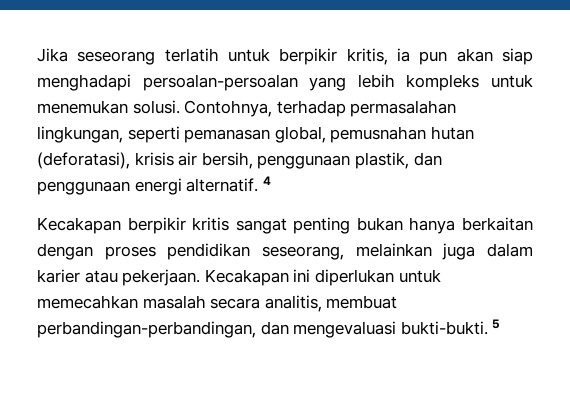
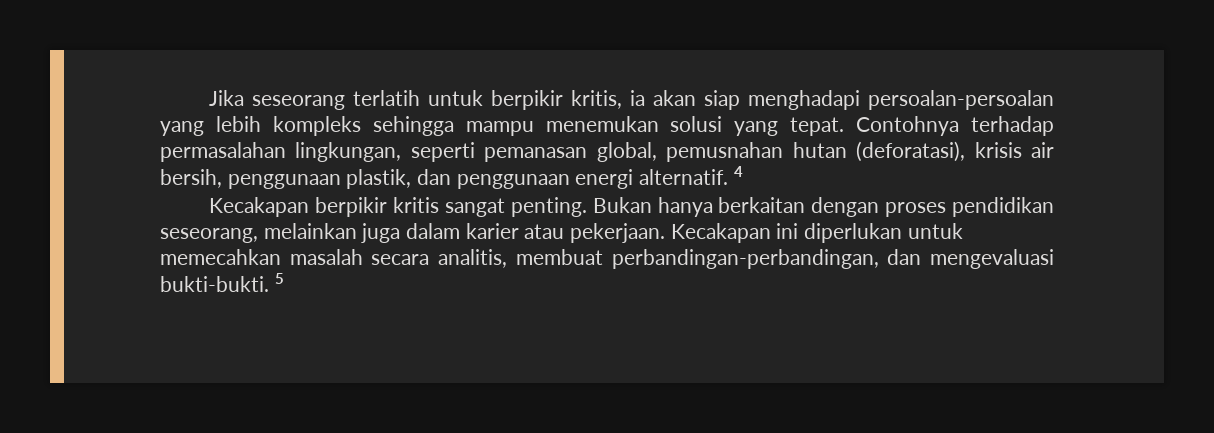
- Jika seseorang terlatih untuk berpikir kritis, ia pun akan siap menghadapi persoalan-persoalan yang lebih kompleks untuk menemukan solusi. Contohnya, terhadap permasalahan lingkungan, seperti pemanasan global, pemusnahan hutan (deforatasi), krisis air bersih, penggunaan plastik, dan penggunaan energi alternatif.
+ Jika seseorang terlatih untuk berpikir kritis, ia akan siap menghadapi persoalan-persoalan yang lebih kompleks sehingga mampu menemukan solusi yang tepat. Contohnya terhadap permasalahan lingkungan, seperti pemanasan global, pemusnahan hutan (deforatasi), krisis air bersih, penggunaan plastik, dan penggunaan energi alternatif.
- Kecakapan berpikir kritis sangat penting bukan hanya berkaitan dengan proses pendidikan seseorang, melainkan juga dalam karier atau pekerjaan.
+ Kecakapan berpikir kritis sangat penting. Bukan hanya berkaitan dengan proses pendidikan seseorang, melainkan juga dalam karier atau pekerjaan.

